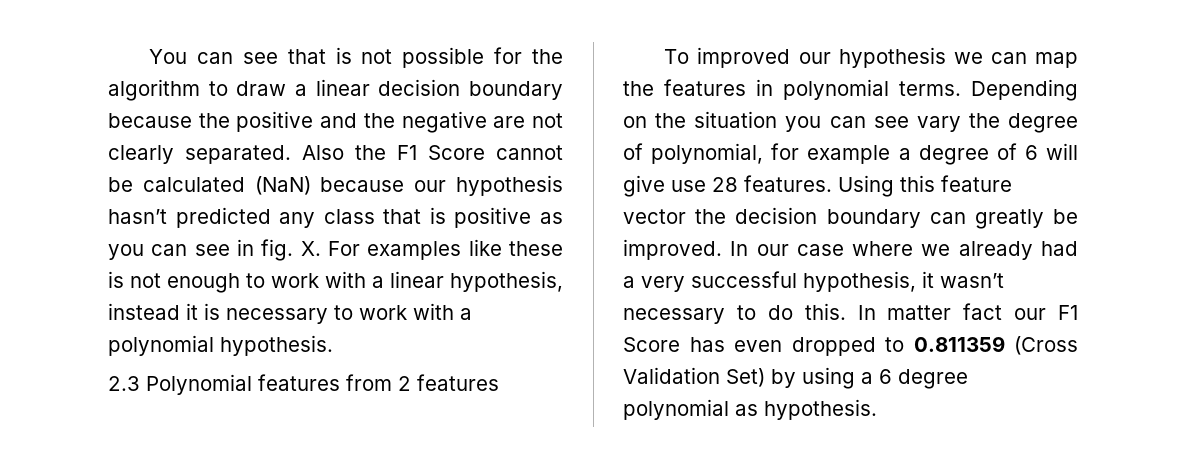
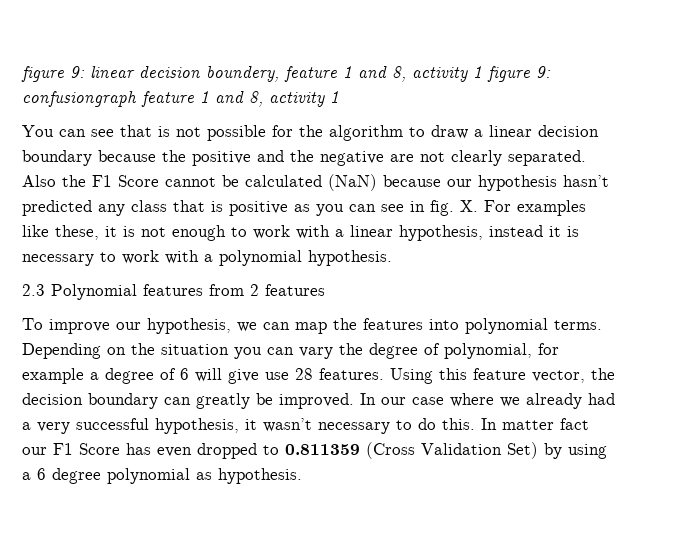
+ figure 9: linear decision boundery, feature 1 and 8, activity 1 figure 9: confusiongraph feature 1 and 8, activity 1
- Also the F1 Score cannot be calculated (NaN) because our hypothesis hasn’t predicted any class that is positive as you can see in fig. X. For examples like these is not enough to work with a linear hypothesis, instead it is necessary to work with a polynomial hypothesis.
+ Also the F1 Score cannot be calculated (NaN) because our hypothesis hasn’t predicted any class that is positive as you can see in fig. X. For examples like these, it is not enough to work with a linear hypothesis, instead it is necessary to work with a polynomial hypothesis.
- To improved our hypothesis we can map the features in polynomial terms.
+ To improve our hypothesis, we can map the features into polynomial terms.
- Depending on the situation you can see vary the degree of polynomial, for example a degree of 6 will give use 28 features.
+ Depending on the situation you can vary the degree of polynomial, for example a degree of 6 will give use 28 features.
- Using this feature vector the decision boundary can greatly be improved.
+ Using this feature vector, the decision boundary can greatly be improved.

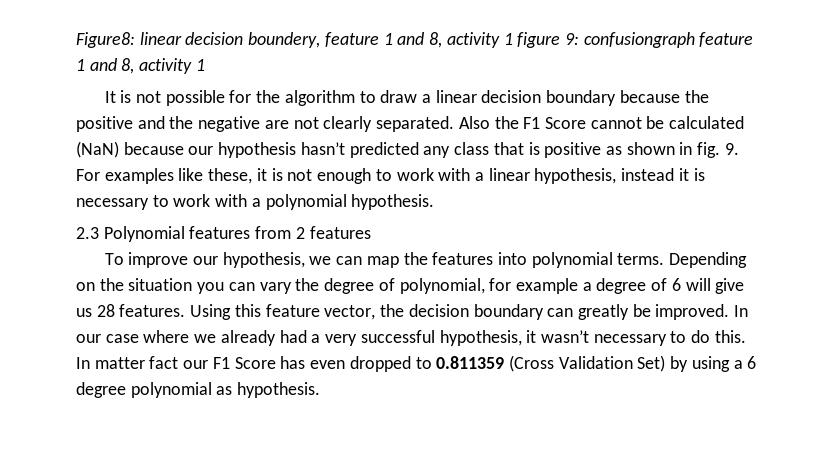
- figure 9: linear decision boundery, feature 1 and 8, activity 1 figure 9: confusiongraph feature 1 and 8, activity 1
+ Figure8: linear decision boundery, feature 1 and 8, activity 1 figure 9: confusiongraph feature 1 and 8, activity 1
- You can see that is not possible for the algorithm to draw a linear decision boundary because the positive and the negative are not clearly separated.
+ It is not possible for the algorithm to draw a linear decision boundary because the positive and the negative are not clearly separated.
- Also the F1 Score cannot be calculated (NaN) because our hypothesis hasn’t predicted any class that is positive as you can see in fig. X. For examples like these, it is not enough to work with a linear hypothesis, instead it is necessary to work with a polynomial hypothesis.
+ Also the F1 Score cannot be calculated (NaN) because our hypothesis hasn’t predicted any class that is positive as shown in fig. 9. For examples like these, it is not enough to work with a linear hypothesis, instead it is necessary to work with a polynomial hypothesis.
- Depending on the situation you can vary the degree of polynomial, for example a degree of 6 will give use 28 features.
+ Depending on the situation you can vary the degree of polynomial, for example a degree of 6 will give us 28 features.

